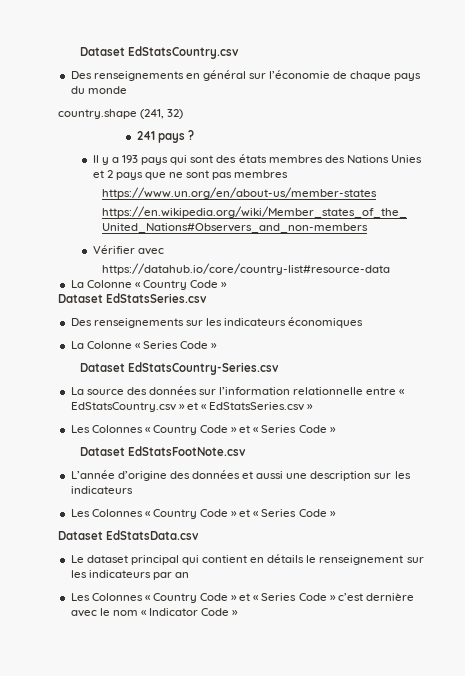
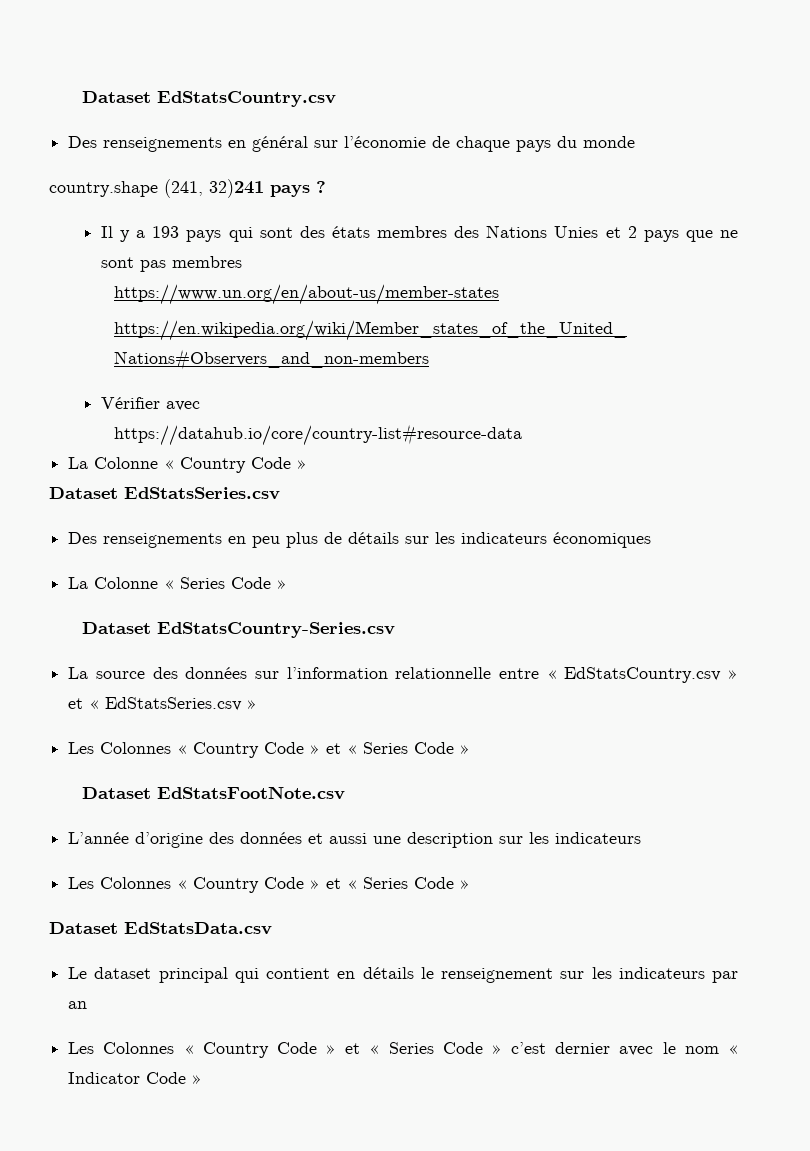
- country.shape (241, 32)
- 241 pays ?
+ country.shape (241, 32)241 pays ?
- Des renseignements sur les indicateurs économiques
+ Des renseignements en peu plus de détails sur les indicateurs économiques
- Les Colonnes « Country Code » et « Series Code » c’est dernière avec le nom « Indicator Code »
+ Les Colonnes « Country Code » et « Series Code » c’est dernier avec le nom « Indicator Code »

